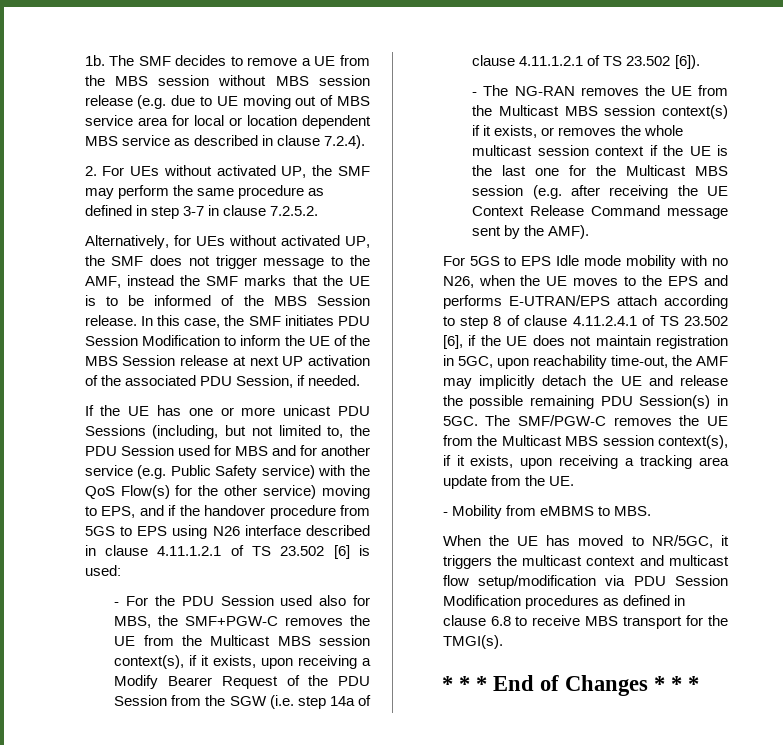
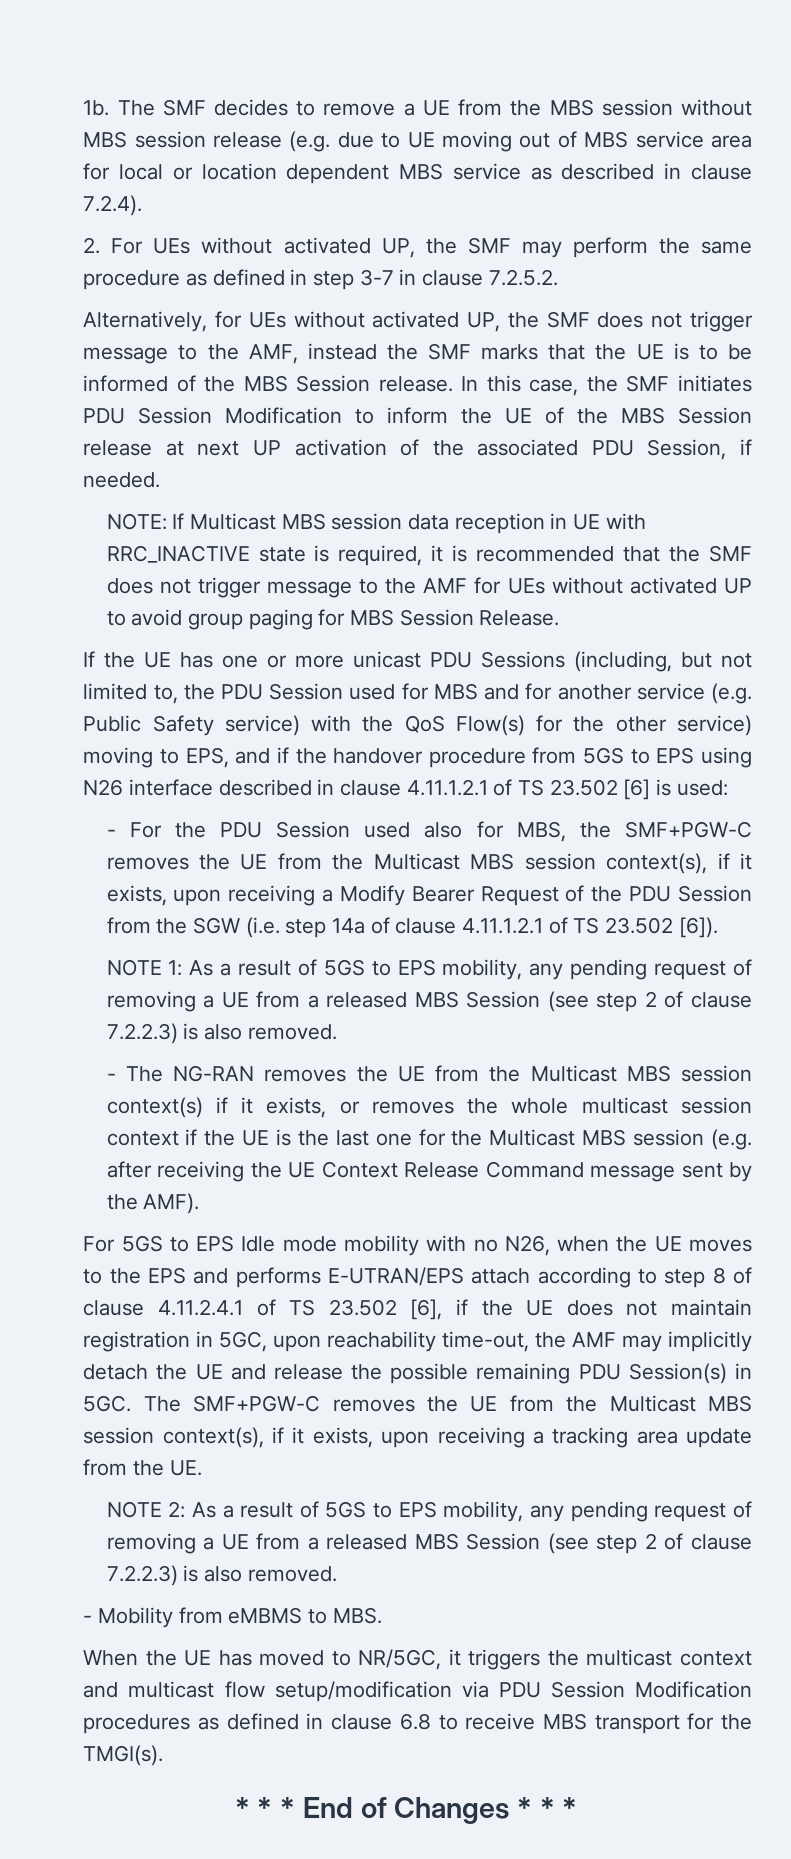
+ NOTE: If Multicast MBS session data reception in UE with RRC_INACTIVE state is required, it is recommended that the SMF does not trigger message to the AMF for UEs without activated UP to avoid group paging for MBS Session Release.
+ NOTE 1: As a result of 5GS to EPS mobility, any pending request of removing a UE from a released MBS Session (see step 2 of clause 7.2.2.3) is also removed.
- The SMF/PGW-C removes the UE from the Multicast MBS session context(s), if it exists, upon receiving a tracking area update from the UE.
+ The SMF+PGW-C removes the UE from the Multicast MBS session context(s), if it exists, upon receiving a tracking area update from the UE.
+ NOTE 2: As a result of 5GS to EPS mobility, any pending request of removing a UE from a released MBS Session (see step 2 of clause 7.2.2.3) is also removed.

